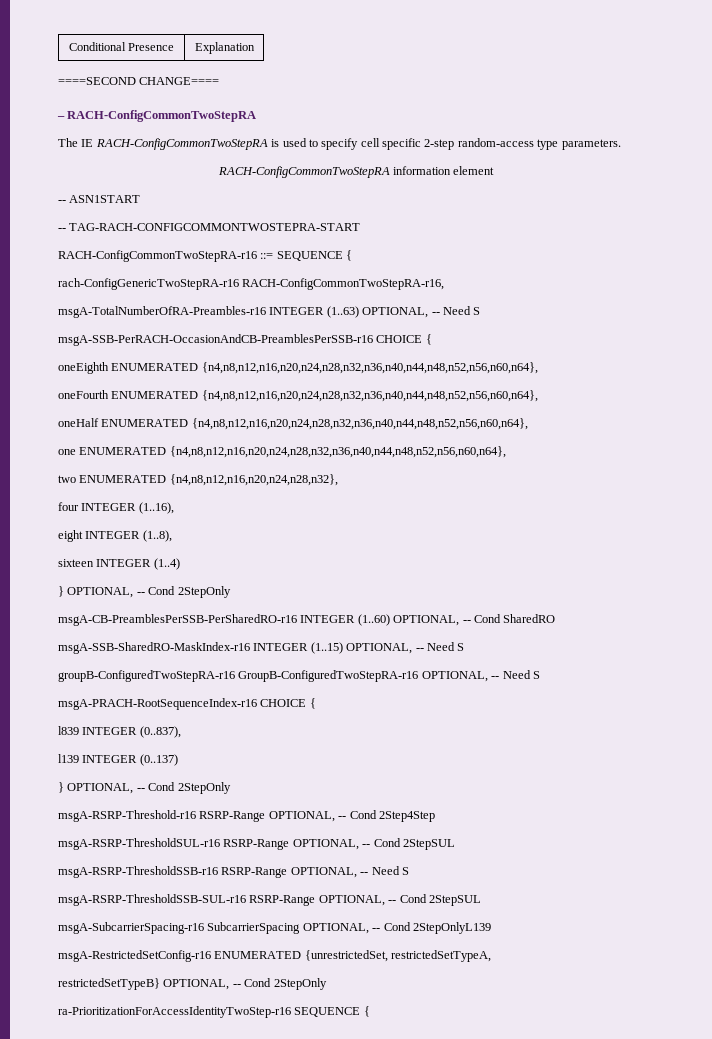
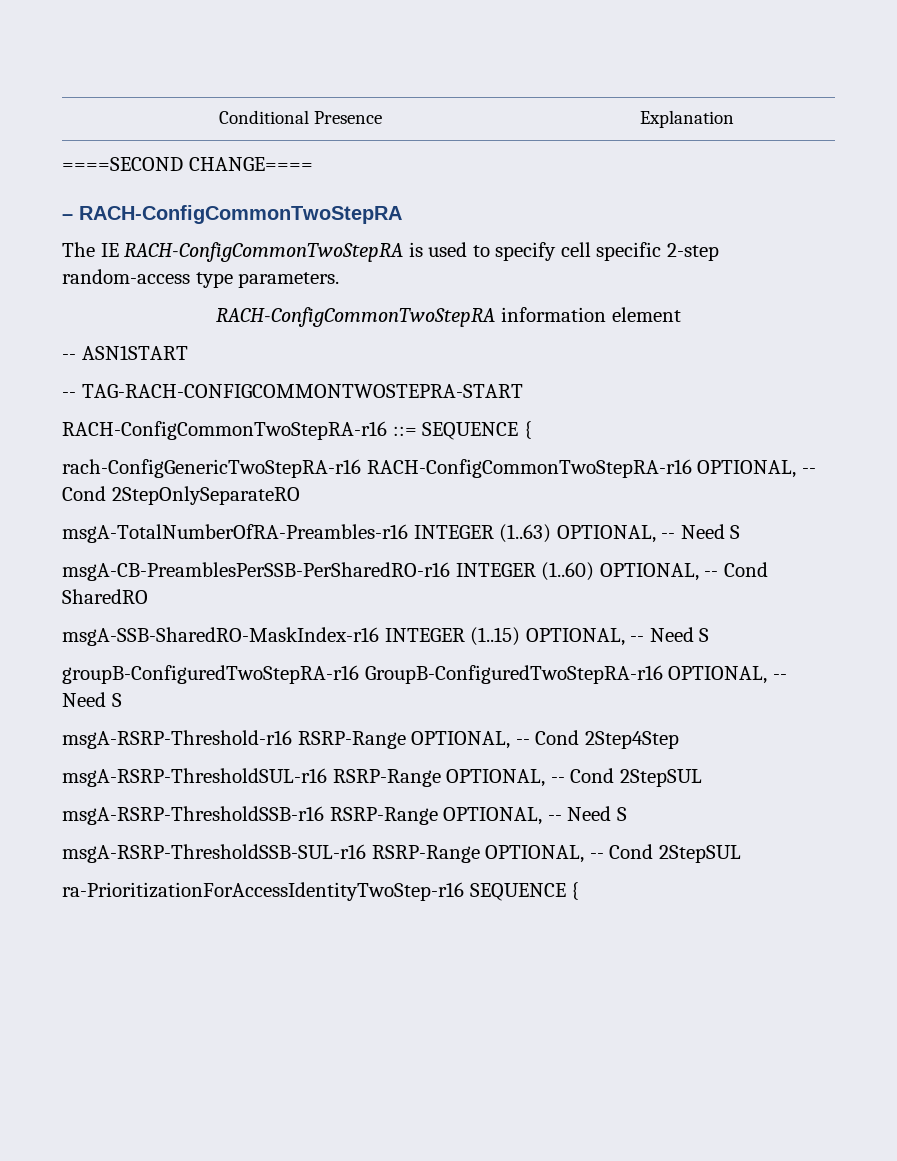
- rach-ConfigGenericTwoStepRA-r16 RACH-ConfigCommonTwoStepRA-r16,
+ rach-ConfigGenericTwoStepRA-r16 RACH-ConfigCommonTwoStepRA-r16 OPTIONAL, -- Cond 2StepOnlySeparateRO
- msgA-SSB-PerRACH-OccasionAndCB-PreamblesPerSSB-r16 CHOICE {
- oneEighth ENUMERATED {n4,n8,n12,n16,n20,n24,n28,n32,n36,n40,n44,n48,n52,n56,n60,n64},
- oneFourth ENUMERATED {n4,n8,n12,n16,n20,n24,n28,n32,n36,n40,n44,n48,n52,n56,n60,n64},
- oneHalf ENUMERATED {n4,n8,n12,n16,n20,n24,n28,n32,n36,n40,n44,n48,n52,n56,n60,n64},
- one ENUMERATED {n4,n8,n12,n16,n20,n24,n28,n32,n36,n40,n44,n48,n52,n56,n60,n64},
- two ENUMERATED {n4,n8,n12,n16,n20,n24,n28,n32},
- four INTEGER (1..16),
- eight INTEGER (1..8),
- sixteen INTEGER (1..4)
- } OPTIONAL, -- Cond 2StepOnly
- msgA-PRACH-RootSequenceIndex-r16 CHOICE {
- l839 INTEGER (0..837),
- l139 INTEGER (0..137)
- } OPTIONAL, -- Cond 2StepOnly
- msgA-SubcarrierSpacing-r16 SubcarrierSpacing OPTIONAL, -- Cond 2StepOnlyL139
- msgA-RestrictedSetConfig-r16 ENUMERATED {unrestrictedSet, restrictedSetTypeA,
- restrictedSetTypeB} OPTIONAL, -- Cond 2StepOnly

